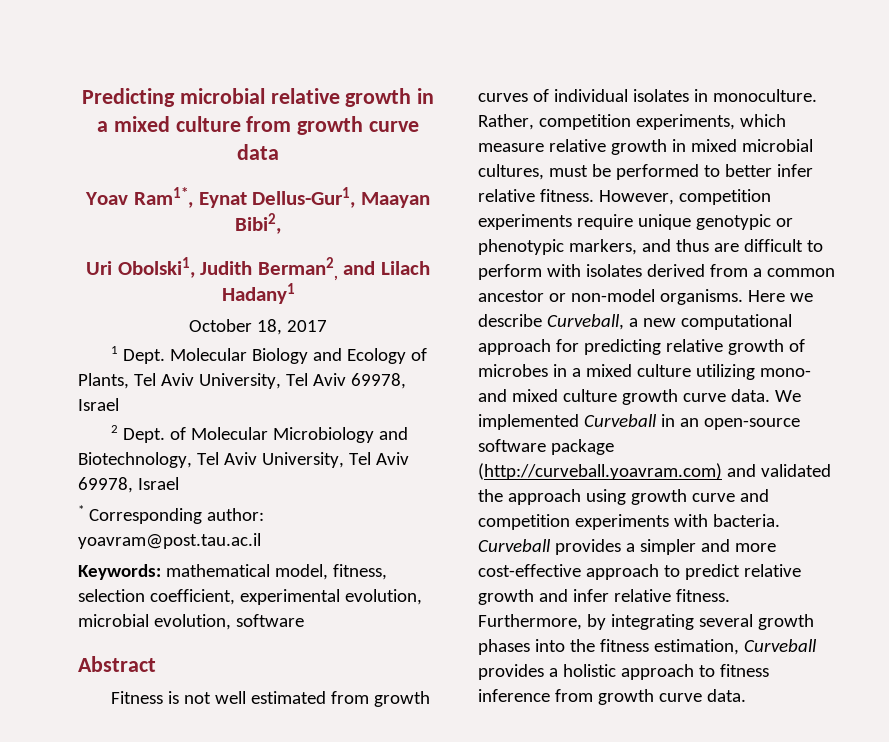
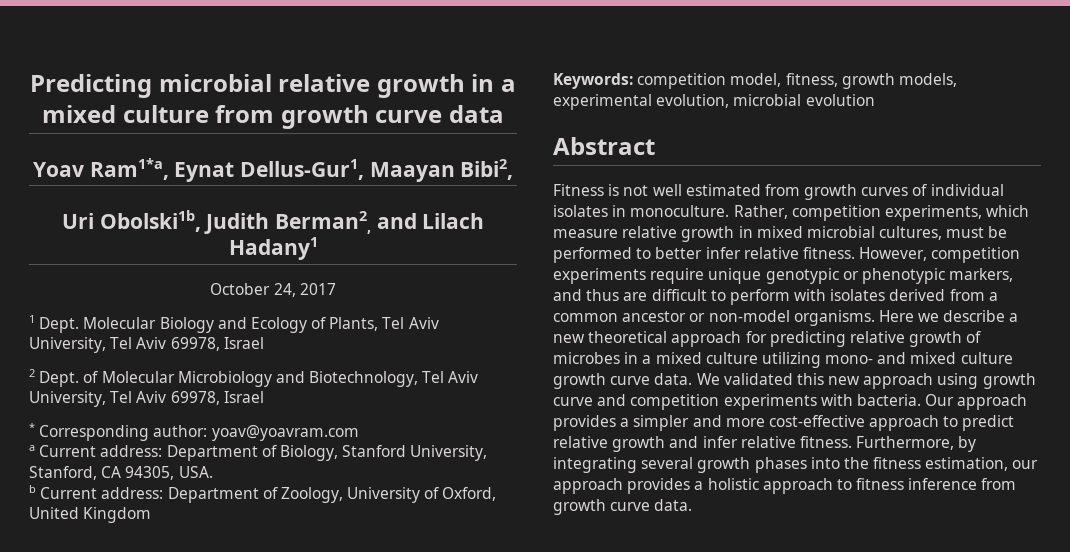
- Yoav Ram1*, Eynat Dellus-Gur1, Maayan Bibi2,
+ Yoav Ram1*a, Eynat Dellus-Gur1, Maayan Bibi2,
- Uri Obolski1, Judith Berman2, and Lilach Hadany1
+ Uri Obolski1b, Judith Berman2, and Lilach Hadany1
- October 18, 2017
+ October 24, 2017
- * Corresponding author: yoavram@post.tau.ac.il
+ * Corresponding author: yoav@yoavram.com
+ a Current address: Department of Biology, Stanford University, Stanford, CA 94305, USA.
+ b Current address: Department of Zoology, University of Oxford, United Kingdom
- Keywords: mathematical model, fitness, selection coefficient, experimental evolution, microbial evolution, software
+ Keywords: competition model, fitness, growth models, experimental evolution, microbial evolution
- Here we describe Curveball, a new computational approach for predicting relative growth of microbes in a mixed culture utilizing mono- and mixed culture growth curve data.
+ Here we describe a new theoretical approach for predicting relative growth of microbes in a mixed culture utilizing mono- and mixed culture growth curve data.
- We implemented Curveball in an open-source software package (http://curveball.yoavram.com) and validated the approach using growth curve and competition experiments with bacteria.
+ We validated this new approach using growth curve and competition experiments with bacteria.
- Curveball provides a simpler and more cost-effective approach to predict relative growth and infer relative fitness.
+ Our approach provides a simpler and more cost-effective approach to predict relative growth and infer relative fitness.
- Furthermore, by integrating several growth phases into the fitness estimation, Curveball provides a holistic approach to fitness inference from growth curve data.
+ Furthermore, by integrating several growth phases into the fitness estimation, our approach provides a holistic approach to fitness inference from growth curve data.

